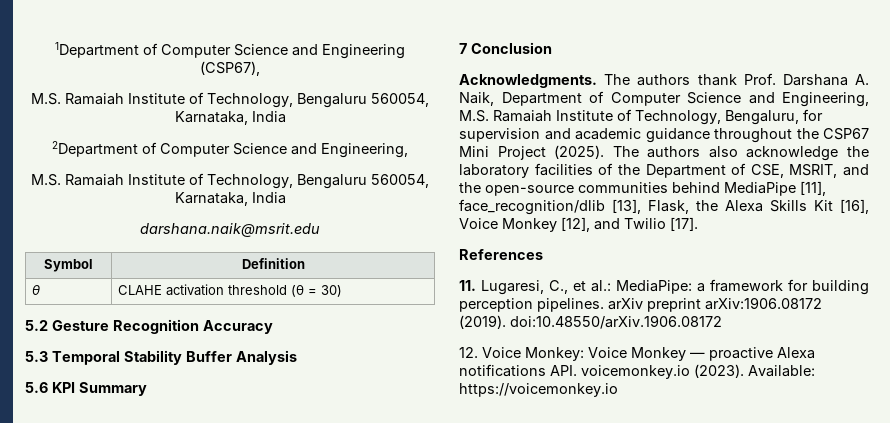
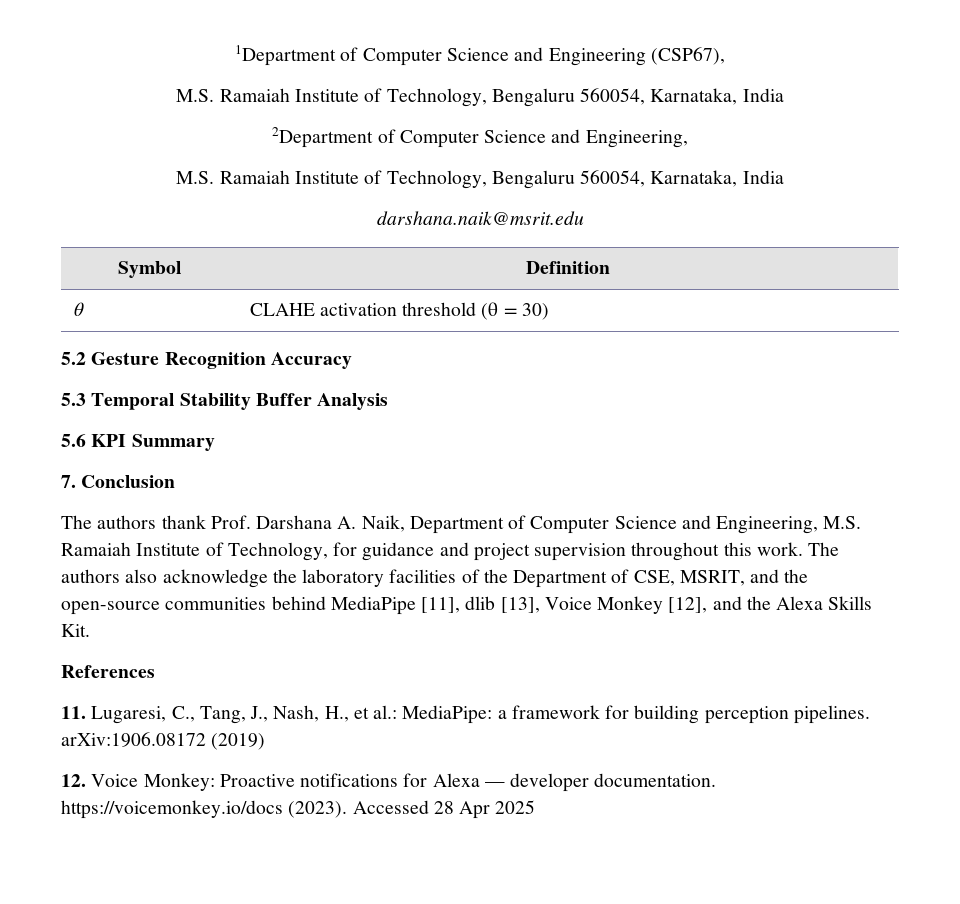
- 7 Conclusion
+ 7. Conclusion
- Acknowledgments. The authors thank Prof. Darshana A. Naik, Department of Computer Science and Engineering, M.S. Ramaiah Institute of Technology, Bengaluru, for supervision and academic guidance throughout the CSP67 Mini Project (2025).
+ The authors thank Prof. Darshana A. Naik, Department of Computer Science and Engineering, M.S. Ramaiah Institute of Technology, for guidance and project supervision throughout this work.
- The authors also acknowledge the laboratory facilities of the Department of CSE, MSRIT, and the open-source communities behind MediaPipe [11], face_recognition/dlib [13], Flask, the Alexa Skills Kit [16], Voice Monkey [12], and Twilio [17].
+ The authors also acknowledge the laboratory facilities of the Department of CSE, MSRIT, and the open-source communities behind MediaPipe [11], dlib [13], Voice Monkey [12], and the Alexa Skills Kit.
- 11. Lugaresi, C., et al.: MediaPipe: a framework for building perception pipelines. arXiv preprint arXiv:1906.08172 (2019). doi:10.48550/arXiv.1906.08172
- 12. Voice Monkey: Voice Monkey — proactive Alexa notifications API. voicemonkey.io (2023). Available: https://voicemonkey.io
+ 11. Lugaresi, C., Tang, J., Nash, H., et al.: MediaPipe: a framework for building perception pipelines. arXiv:1906.08172 (2019)
+ 12. Voice Monkey: Proactive notifications for Alexa — developer documentation. https://voicemonkey.io/docs (2023). Accessed 28 Apr 2025

